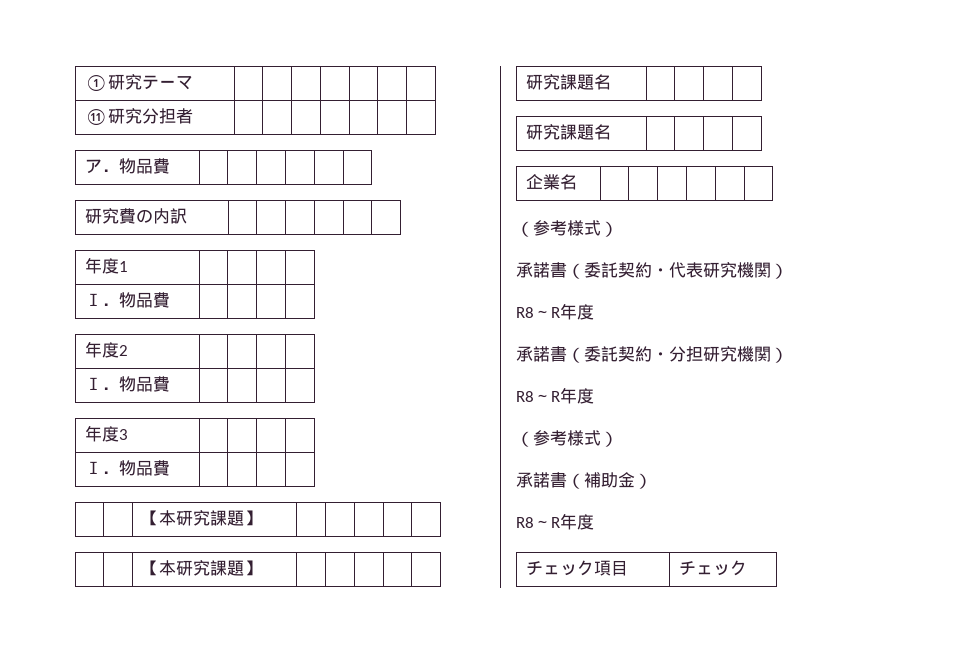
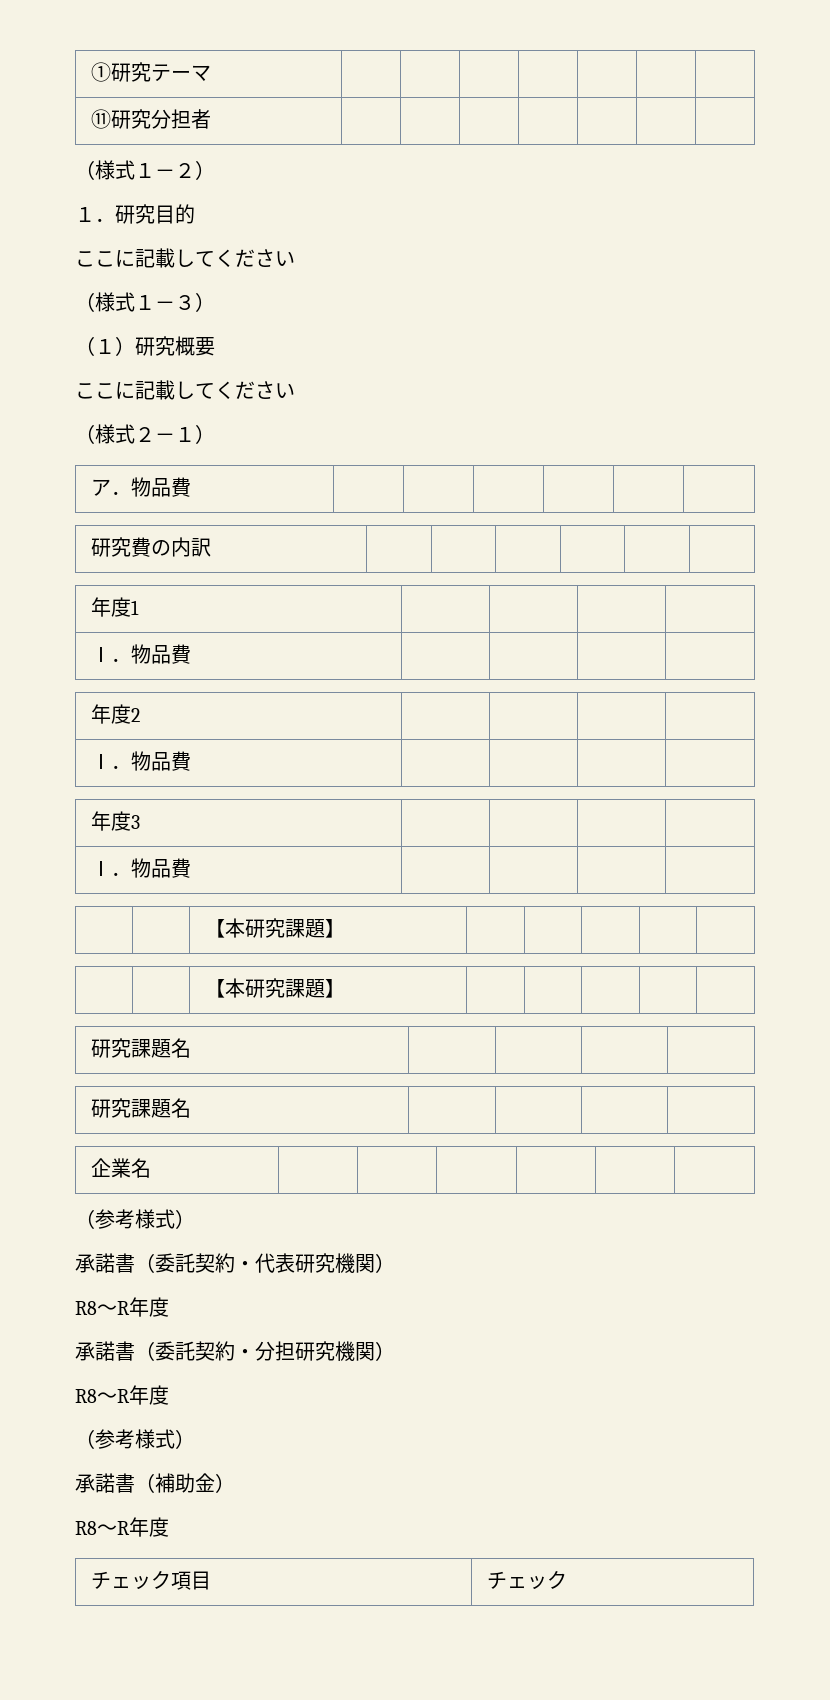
+ （様式１－２）
+ １．研究目的
+ ここに記載してください
+ （様式１－３）
+ （１）研究概要
+ ここに記載してください
+ （様式２－１）

